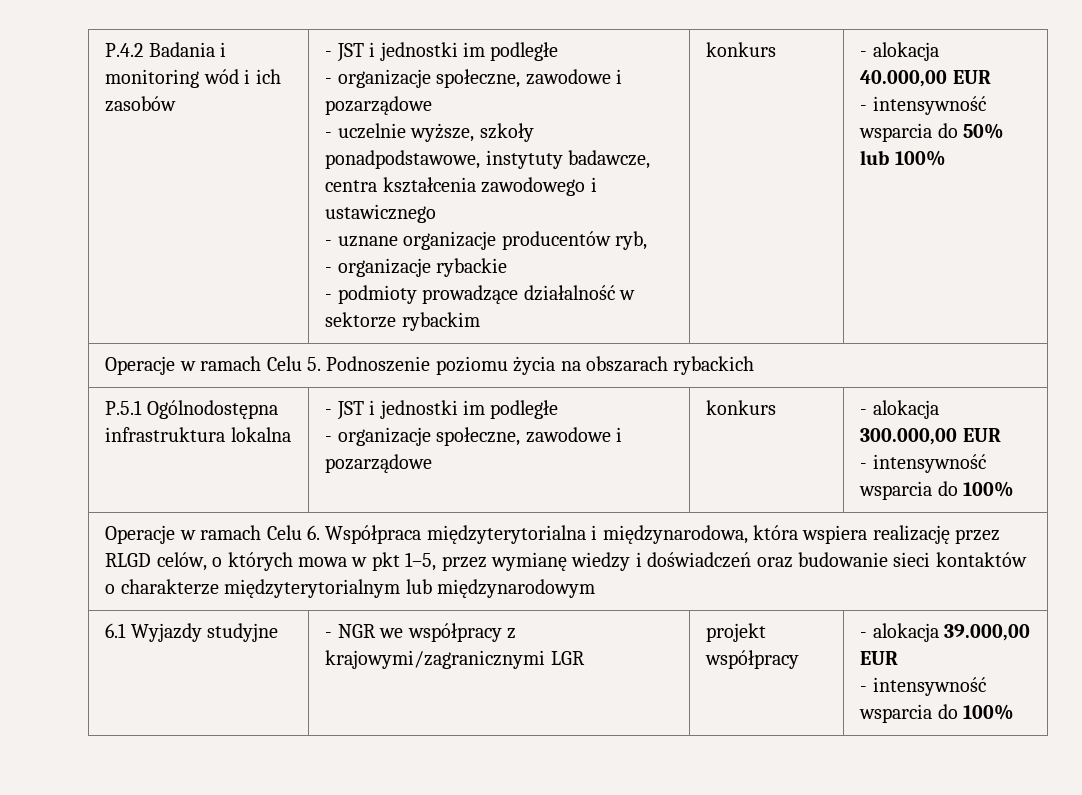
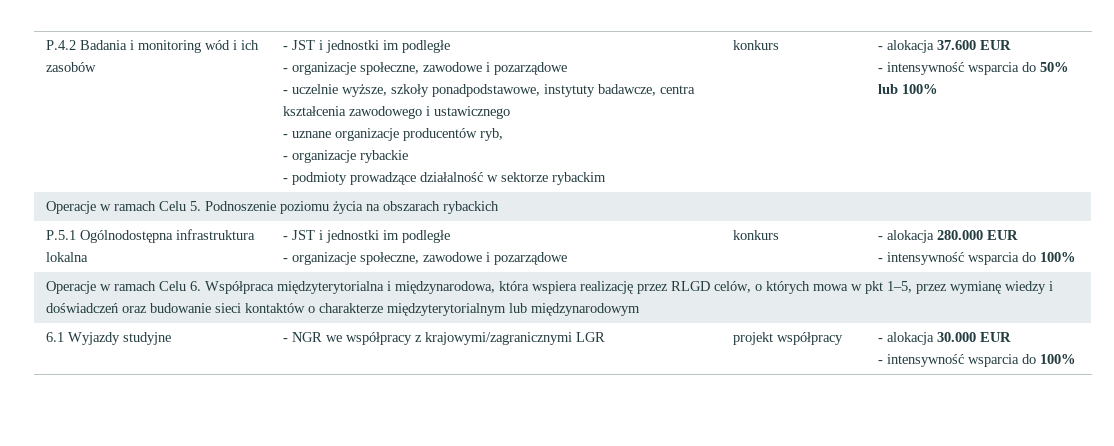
- - alokacja 40.000,00 EUR
+ - alokacja 37.600 EUR
  P.5.1 Ogólnodostępna infrastruktura lokalna | - JST i jednostki im podległe
- - organizacje społeczne, zawodowe i pozarządowe | konkurs | - alokacja 300.000,00 EUR
+ - organizacje społeczne, zawodowe i pozarządowe | konkurs | - alokacja 280.000 EUR
- 6.1 Wyjazdy studyjne | - NGR we współpracy z krajowymi/zagranicznymi LGR | projekt współpracy | - alokacja 39.000,00 EUR
+ 6.1 Wyjazdy studyjne | - NGR we współpracy z krajowymi/zagranicznymi LGR | projekt współpracy | - alokacja 30.000 EUR

